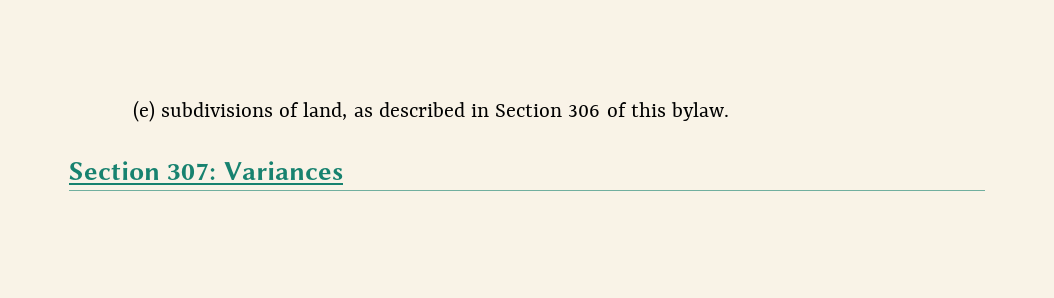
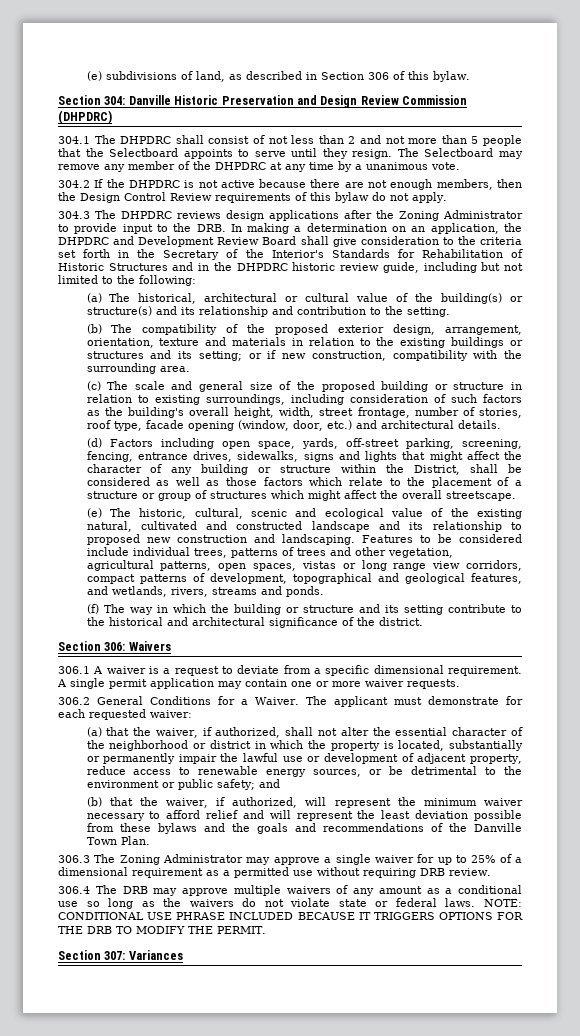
+ Section 304: Danville Historic Preservation and Design Review Commission (DHPDRC)
+ 304.1 The DHPDRC shall consist of not less than 2 and not more than 5 people that the Selectboard appoints to serve until they resign. The Selectboard may remove any member of the DHPDRC at any time by a unanimous vote.
+ 304.2 If the DHPDRC is not active because there are not enough members, then the Design Control Review requirements of this bylaw do not apply.
+ 304.3 The DHPDRC reviews design applications after the Zoning Administrator to provide input to the DRB. In making a determination on an application, the DHPDRC and Development Review Board shall give consideration to the criteria set forth in the Secretary of the Interior's Standards for Rehabilitation of Historic Structures and in the DHPDRC historic review guide, including but not limited to the following:
+ (a) The historical, architectural or cultural value of the building(s) or structure(s) and its relationship and contribution to the setting.
+ (b) The compatibility of the proposed exterior design, arrangement, orientation, texture and materials in relation to the existing buildings or structures and its setting; or if new construction, compatibility with the surrounding area.
+ (c) The scale and general size of the proposed building or structure in relation to existing surroundings, including consideration of such factors as the building's overall height, width, street frontage, number of stories, roof type, facade opening (window, door, etc.) and architectural details.
+ (d) Factors including open space, yards, off-street parking, screening, fencing, entrance drives, sidewalks, signs and lights that might affect the character of any building or structure within the District, shall be considered as well as those factors which relate to the placement of a structure or group of structures which might affect the overall streetscape.
+ (e) The historic, cultural, scenic and ecological value of the existing natural, cultivated and constructed landscape and its relationship to proposed new construction and landscaping. Features to be considered include individual trees, patterns of trees and other vegetation, agricultural patterns, open spaces, vistas or long range view corridors, compact patterns of development, topographical and geological features, and wetlands, rivers, streams and ponds.
+ (f) The way in which the building or structure and its setting contribute to the historical and architectural significance of the district.
+ Section 306: Waivers
+ 306.1 A waiver is a request to deviate from a specific dimensional requirement. A single permit application may contain one or more waiver requests.
+ 306.2 General Conditions for a Waiver. The applicant must demonstrate for each requested waiver:
+ (a) that the waiver, if authorized, shall not alter the essential character of the neighborhood or district in which the property is located, substantially or permanently impair the lawful use or development of adjacent property, reduce access to renewable energy sources, or be detrimental to the environment or public safety; and
+ (b) that the waiver, if authorized, will represent the minimum waiver necessary to afford relief and will represent the least deviation possible from these bylaws and the goals and recommendations of the Danville Town Plan.
+ 306.3 The Zoning Administrator may approve a single waiver for up to 25% of a dimensional requirement as a permitted use without requiring DRB review.
+ 306.4 The DRB may approve multiple waivers of any amount as a conditional use so long as the waivers do not violate state or federal laws. NOTE: CONDITIONAL USE PHRASE INCLUDED BECAUSE IT TRIGGERS OPTIONS FOR THE DRB TO MODIFY THE PERMIT.

